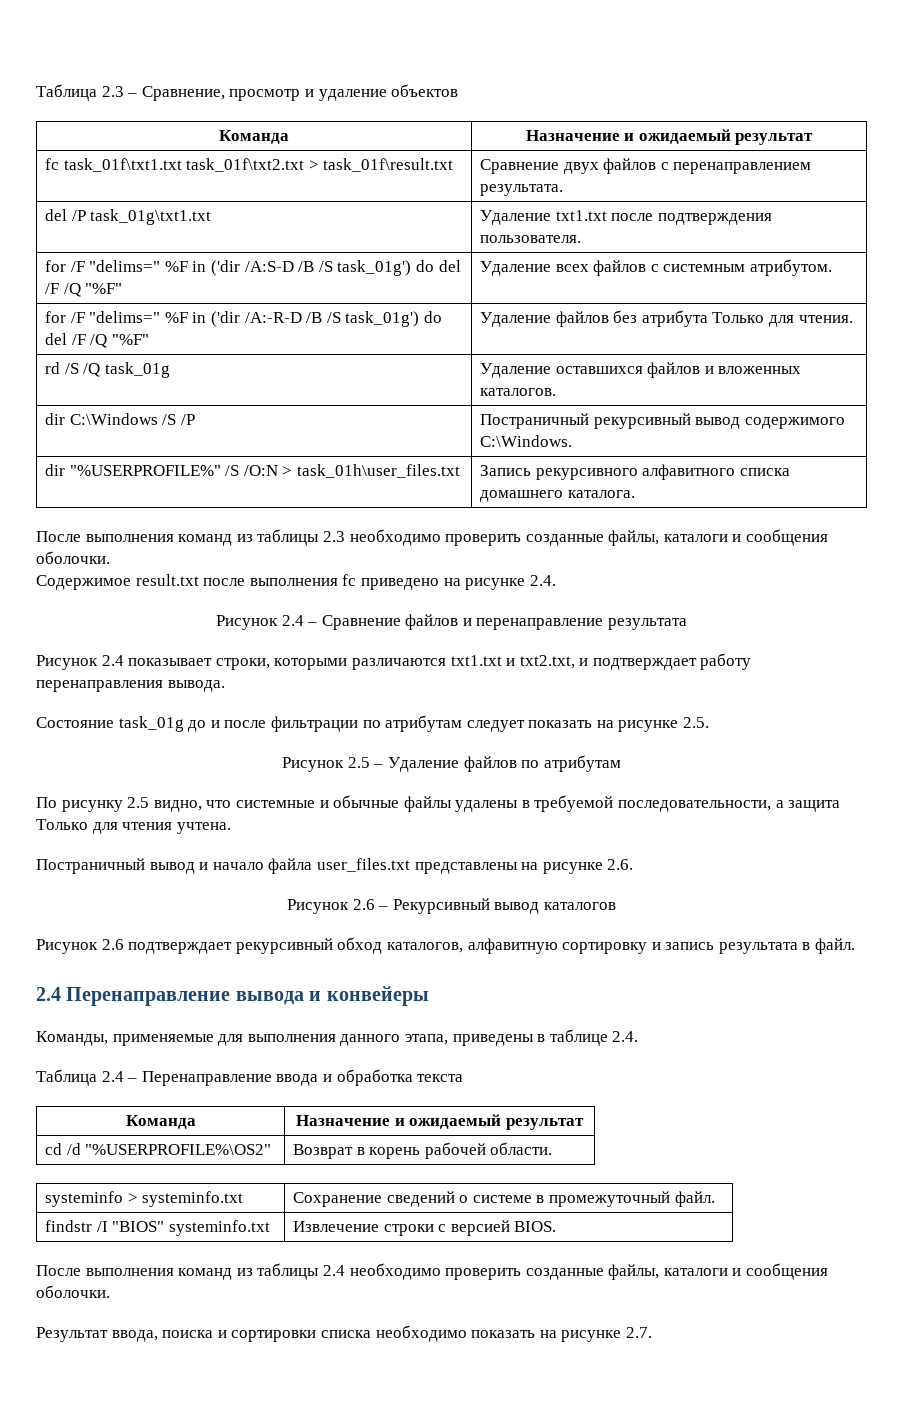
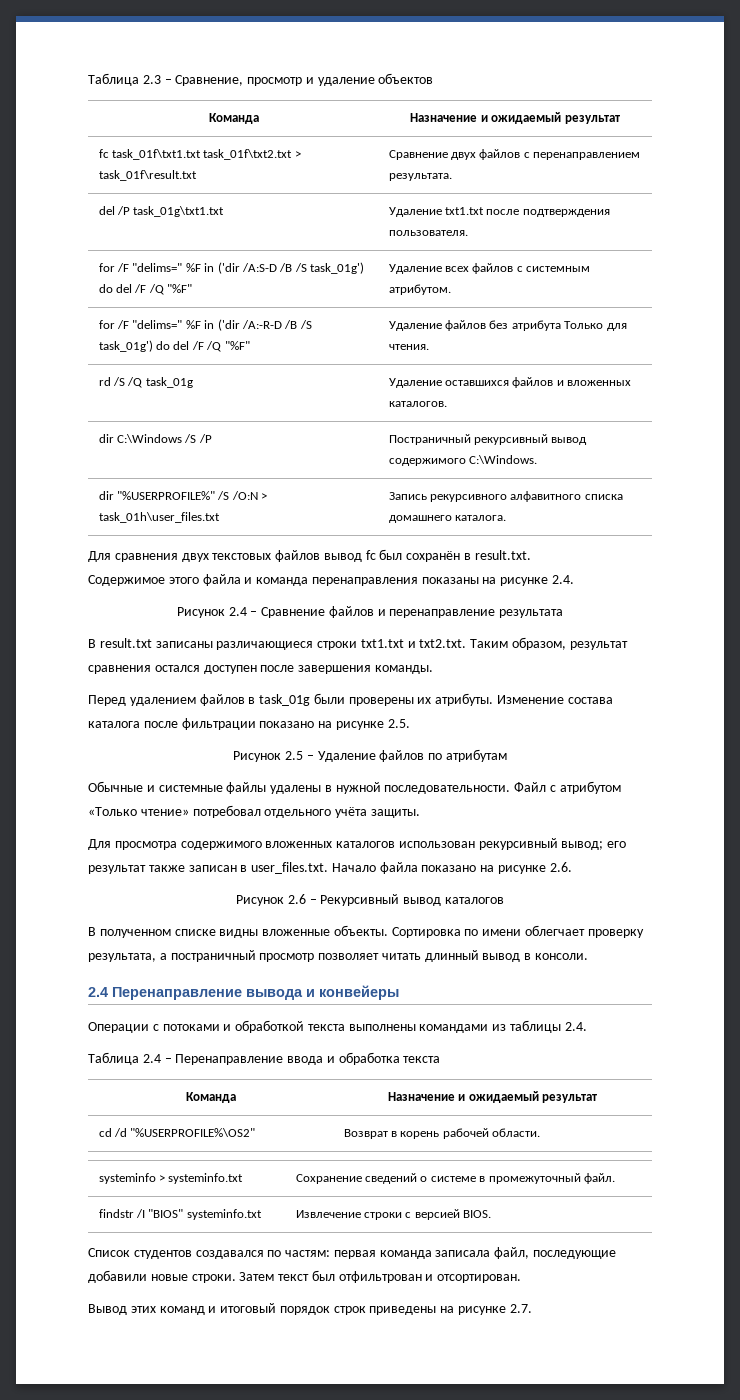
- После выполнения команд из таблицы 2.3 необходимо проверить созданные файлы, каталоги и сообщения оболочки.
- Содержимое result.txt после выполнения fc приведено на рисунке 2.4.
+ Для сравнения двух текстовых файлов вывод fc был сохранён в result.txt.
+ Содержимое этого файла и команда перенаправления показаны на рисунке 2.4.
- Рисунок 2.4 показывает строки, которыми различаются txt1.txt и txt2.txt, и подтверждает работу перенаправления вывода.
- Состояние task_01g до и после фильтрации по атрибутам следует показать на рисунке 2.5.
+ В result.txt записаны различающиеся строки txt1.txt и txt2.txt. Таким образом, результат сравнения остался доступен после завершения команды.
+ Перед удалением файлов в task_01g были проверены их атрибуты. Изменение состава каталога после фильтрации показано на рисунке 2.5.
- По рисунку 2.5 видно, что системные и обычные файлы удалены в требуемой последовательности, а защита Только для чтения учтена.
- Постраничный вывод и начало файла user_files.txt представлены на рисунке 2.6.
+ Обычные и системные файлы удалены в нужной последовательности. Файл с атрибутом «Только чтение» потребовал отдельного учёта защиты.
+ Для просмотра содержимого вложенных каталогов использован рекурсивный вывод; его результат также записан в user_files.txt. Начало файла показано на рисунке 2.6.
- Рисунок 2.6 подтверждает рекурсивный обход каталогов, алфавитную сортировку и запись результата в файл.
+ В полученном списке видны вложенные объекты. Сортировка по имени облегчает проверку результата, а постраничный просмотр позволяет читать длинный вывод в консоли.
- Команды, применяемые для выполнения данного этапа, приведены в таблице 2.4.
+ Операции с потоками и обработкой текста выполнены командами из таблицы 2.4.
- После выполнения команд из таблицы 2.4 необходимо проверить созданные файлы, каталоги и сообщения оболочки.
- Результат ввода, поиска и сортировки списка необходимо показать на рисунке 2.7.
+ Список студентов создавался по частям: первая команда записала файл, последующие добавили новые строки. Затем текст был отфильтрован и отсортирован.
+ Вывод этих команд и итоговый порядок строк приведены на рисунке 2.7.

